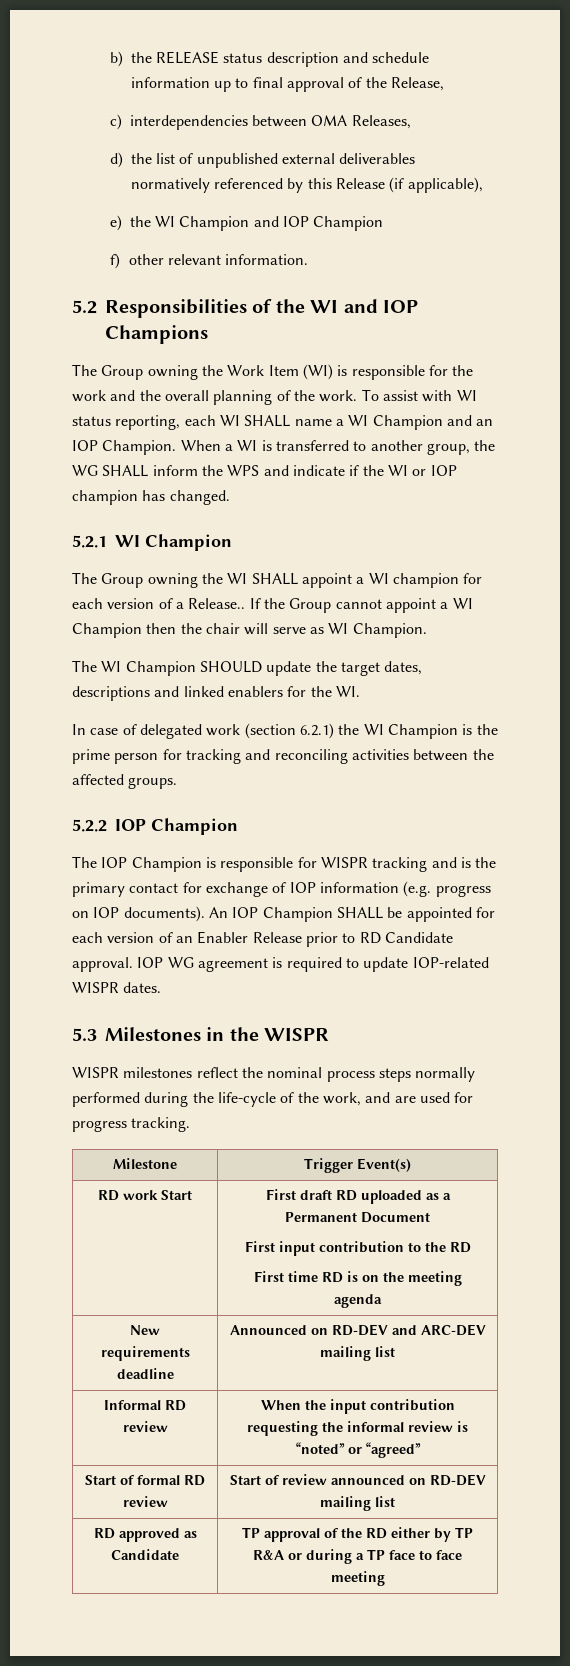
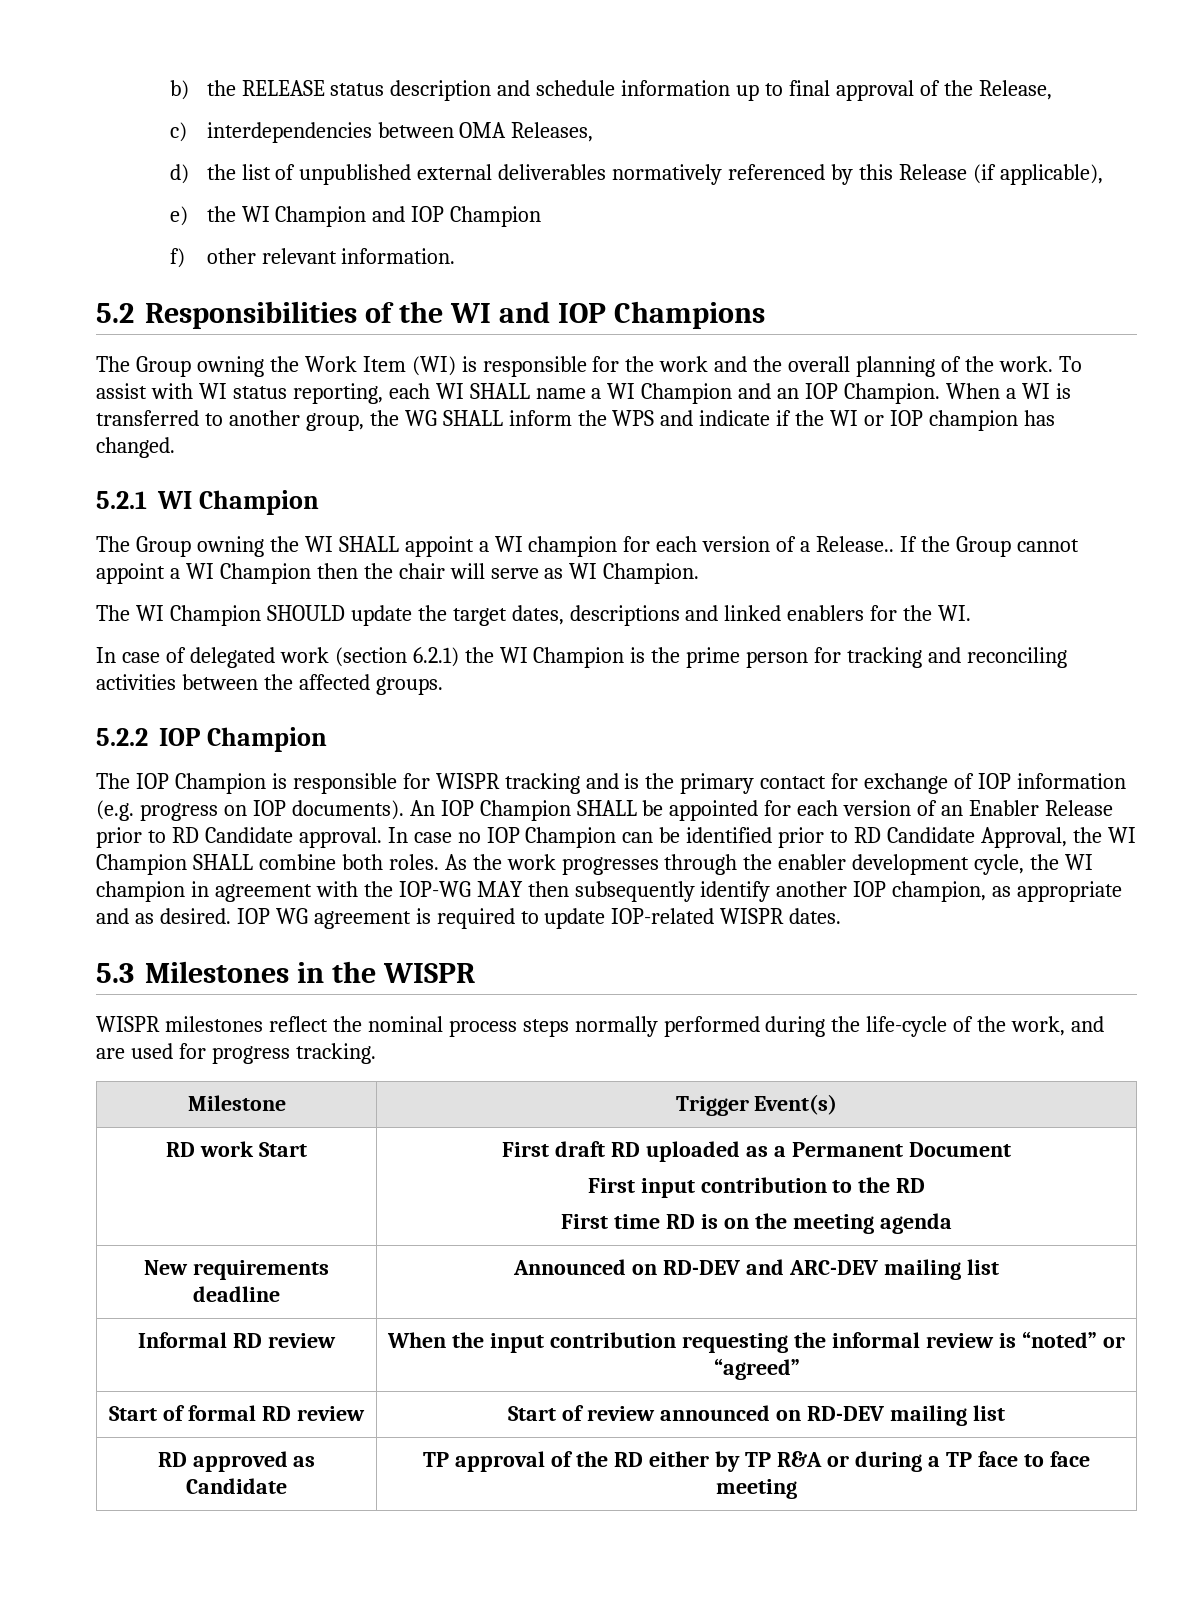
+ In case no IOP Champion can be identified prior to RD Candidate Approval, the WI Champion SHALL combine both roles. As the work progresses through the enabler development cycle, the WI champion in agreement with the IOP-WG MAY then subsequently identify another IOP champion, as appropriate and as desired.

